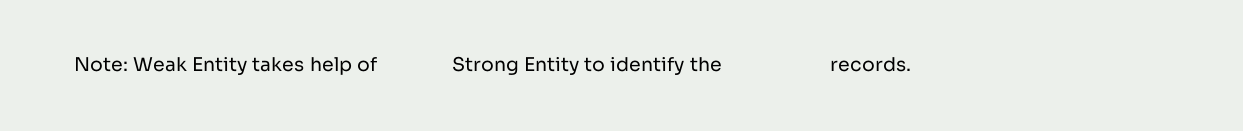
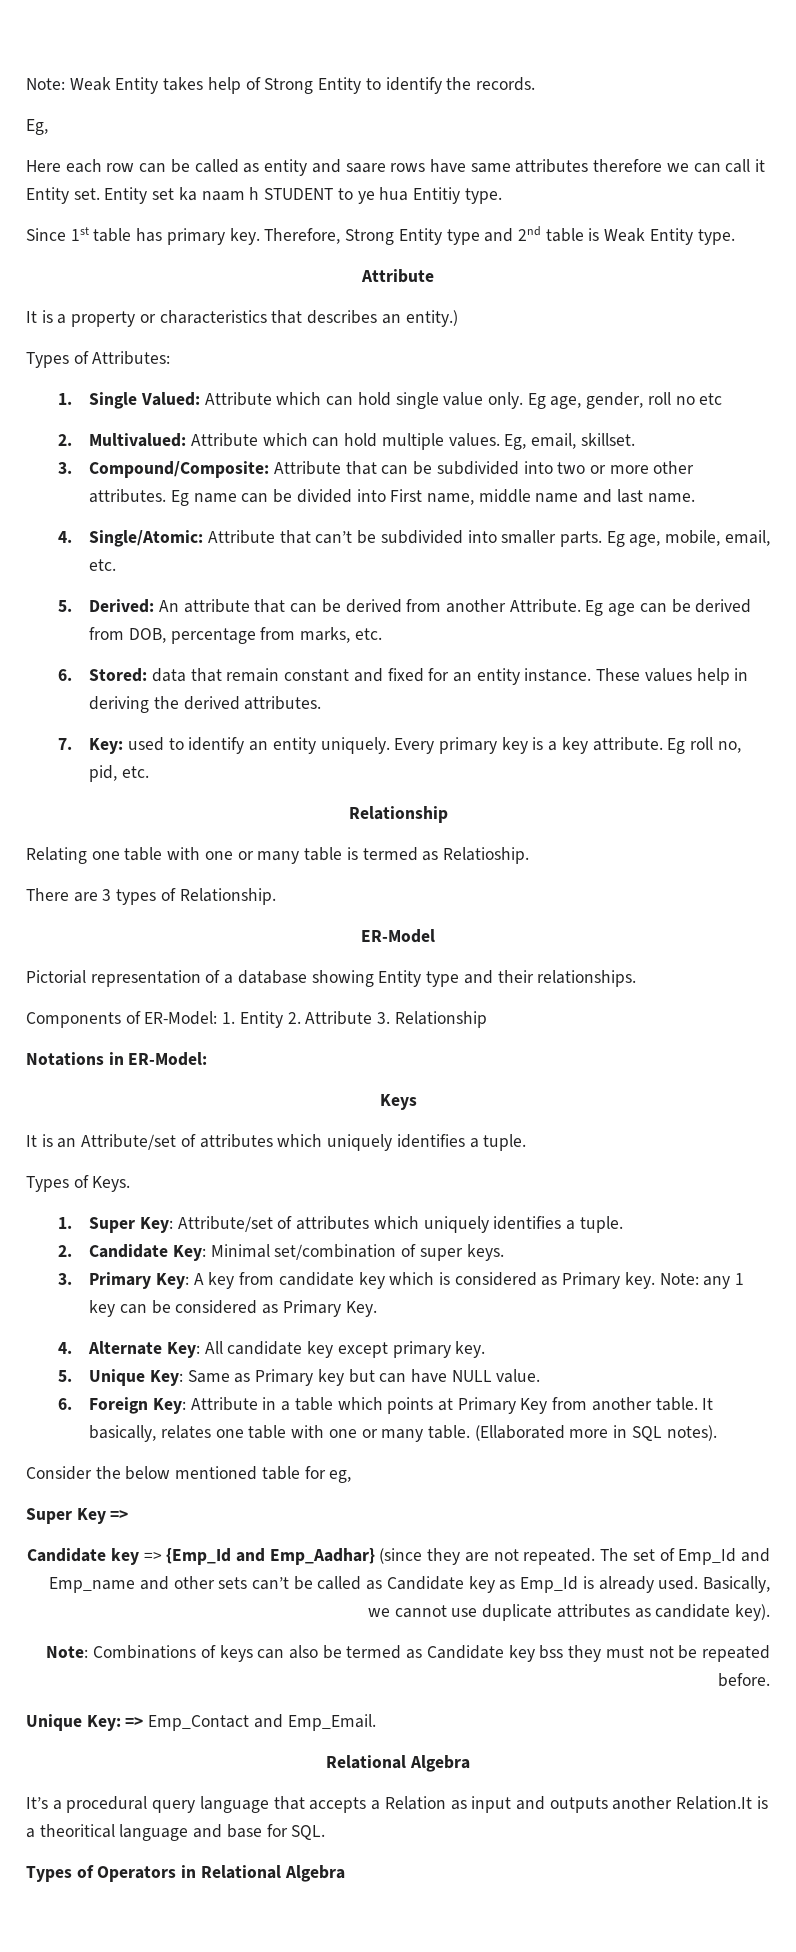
  Note: Weak Entity takes help of Strong Entity to identify the records.
+ Eg,
+ Here each row can be called as entity and saare rows have same attributes therefore we can call it Entity set. Entity set ka naam h STUDENT to ye hua Entitiy type.
+ Since 1st table has primary key. Therefore, Strong Entity type and 2nd table is Weak Entity type.
+ Attribute
+ It is a property or characteristics that describes an entity.)
+ Types of Attributes:
+ 1. Single Valued: Attribute which can hold single value only. Eg age, gender, roll no etc
+ 2. Multivalued: Attribute which can hold multiple values. Eg, email, skillset.
+ 3. Compound/Composite: Attribute that can be subdivided into two or more other attributes. Eg name can be divided into First name, middle name and last name.
+ 4. Single/Atomic: Attribute that can’t be subdivided into smaller parts. Eg age, mobile, email, etc.
+ 5. Derived: An attribute that can be derived from another Attribute. Eg age can be derived from DOB, percentage from marks, etc.
+ 6. Stored: data that remain constant and fixed for an entity instance. These values help in deriving the derived attributes.
+ 7. Key: used to identify an entity uniquely. Every primary key is a key attribute. Eg roll no, pid, etc.
+ Relationship
+ Relating one table with one or many table is termed as Relatioship.
+ There are 3 types of Relationship.
+ ER-Model
+ Pictorial representation of a database showing Entity type and their relationships.
+ Components of ER-Model: 1. Entity 2. Attribute 3. Relationship
+ Notations in ER-Model:
+ Keys
+ It is an Attribute/set of attributes which uniquely identifies a tuple.
+ Types of Keys.
+ 1. Super Key: Attribute/set of attributes which uniquely identifies a tuple.
+ 2. Candidate Key: Minimal set/combination of super keys.
+ 3. Primary Key: A key from candidate key which is considered as Primary key. Note: any 1 key can be considered as Primary Key.
+ 4. Alternate Key: All candidate key except primary key.
+ 5. Unique Key: Same as Primary key but can have NULL value.
+ 6. Foreign Key: Attribute in a table which points at Primary Key from another table. It basically, relates one table with one or many table. (Ellaborated more in SQL notes).
+ Consider the below mentioned table for eg,
+ Super Key =>
+ Candidate key => {Emp_Id and Emp_Aadhar} (since they are not repeated. The set of Emp_Id and Emp_name and other sets can’t be called as Candidate key as Emp_Id is already used. Basically, we cannot use duplicate attributes as candidate key).
+ Note: Combinations of keys can also be termed as Candidate key bss they must not be repeated before.
+ Unique Key: => Emp_Contact and Emp_Email.
+ Relational Algebra
+ It’s a procedural query language that accepts a Relation as input and outputs another Relation.It is a theoritical language and base for SQL.
+ Types of Operators in Relational Algebra

